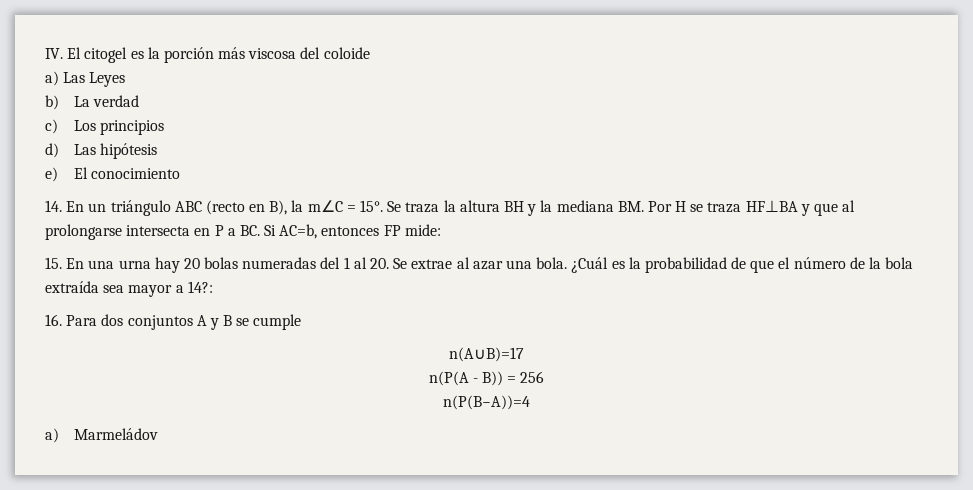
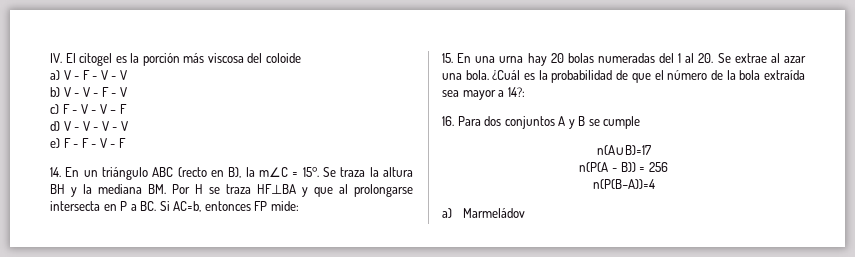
- a) Las Leyes
- b) La verdad
- c) Los principios
- d) Las hipótesis
- e) El conocimiento
+ a) V - F - V - V
+ b) V - V - F - V
+ c) F - V - V – F
+ d) V - V - V - V
+ e) F - F - V - F

